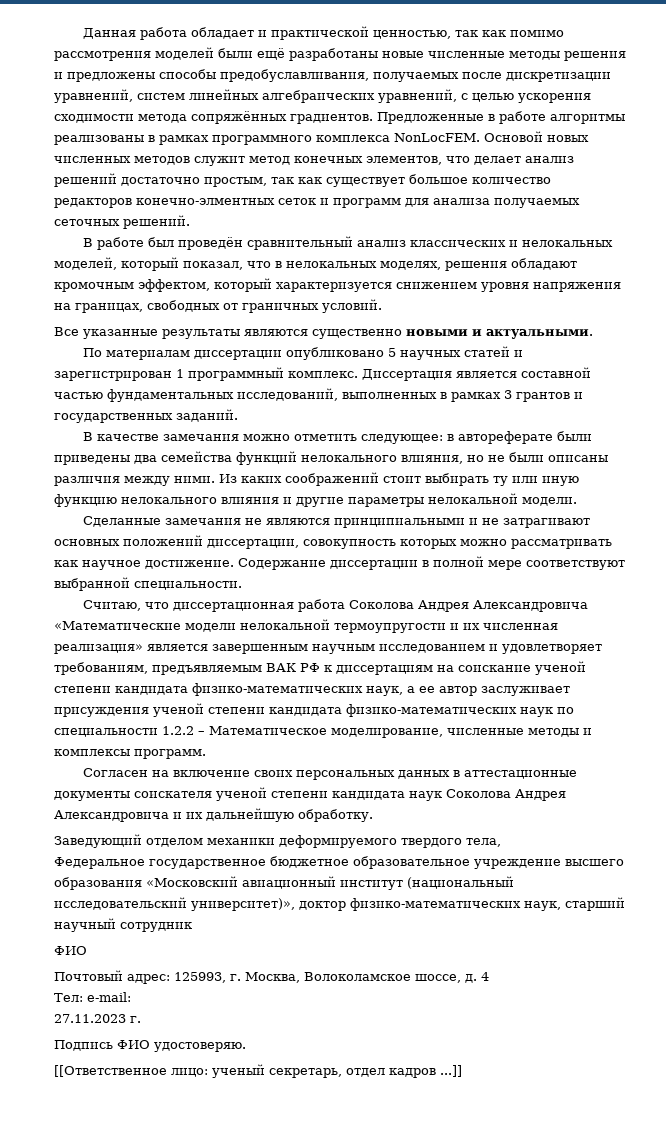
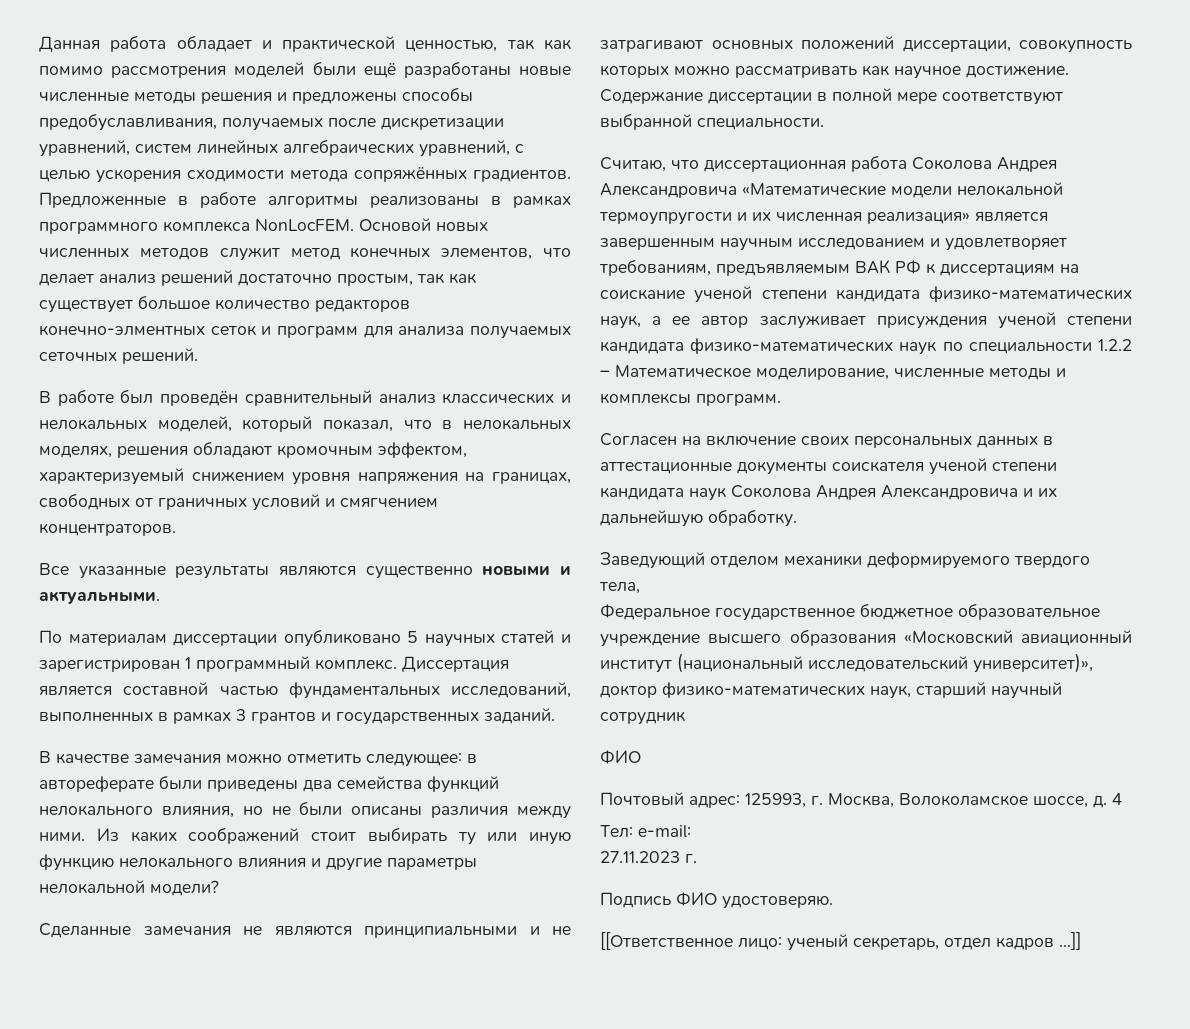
- В работе был проведён сравнительный анализ классических и нелокальных моделей, который показал, что в нелокальных моделях, решения обладают кромочным эффектом, который характеризуется снижением уровня напряжения на границах, свободных от граничных условий.
+ В работе был проведён сравнительный анализ классических и нелокальных моделей, который показал, что в нелокальных моделях, решения обладают кромочным эффектом, характеризуемый снижением уровня напряжения на границах, свободных от граничных условий и смягчением концентраторов.
- Из каких соображений стоит выбирать ту или иную функцию нелокального влияния и другие параметры нелокальной модели.
+ Из каких соображений стоит выбирать ту или иную функцию нелокального влияния и другие параметры нелокальной модели?

